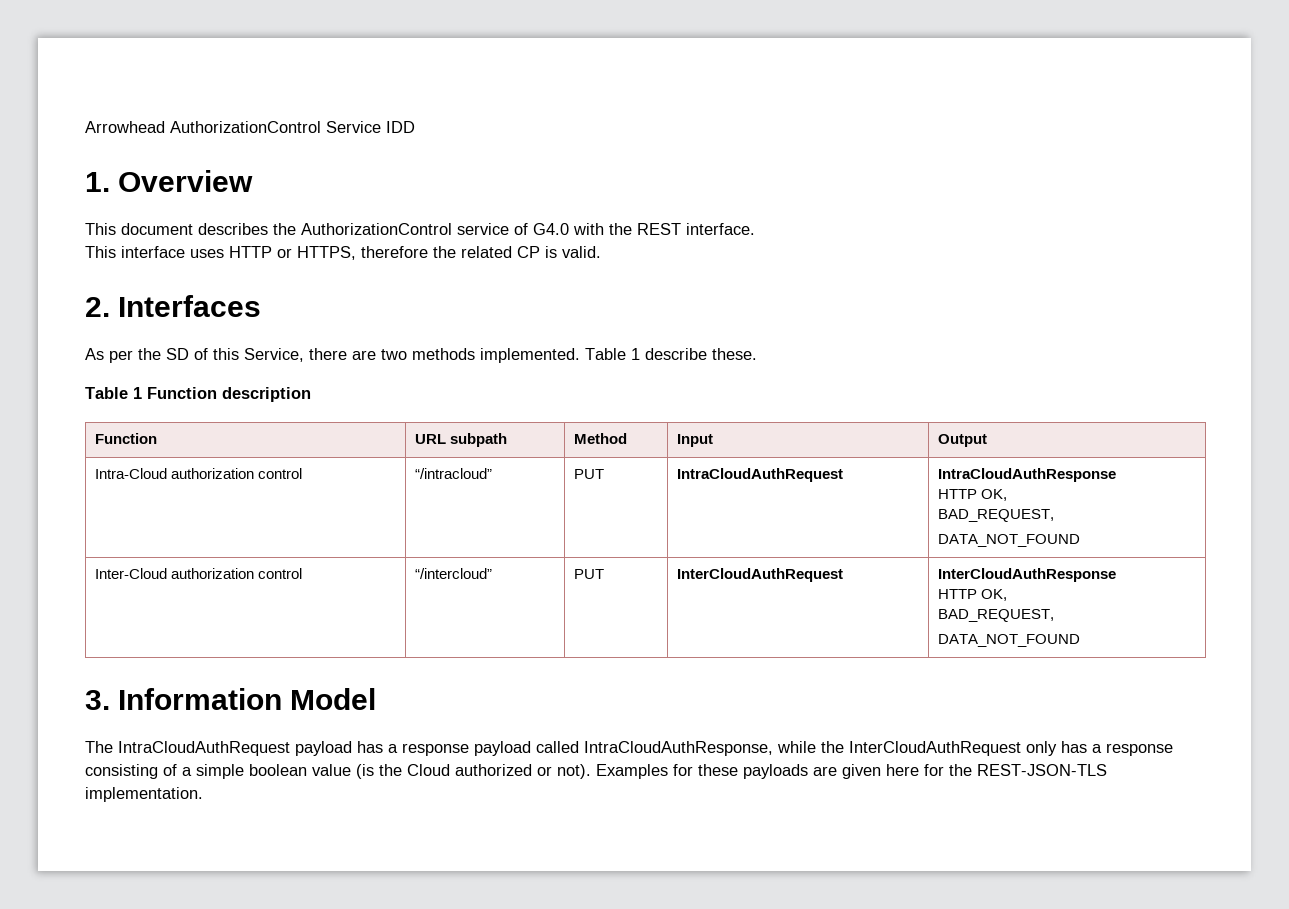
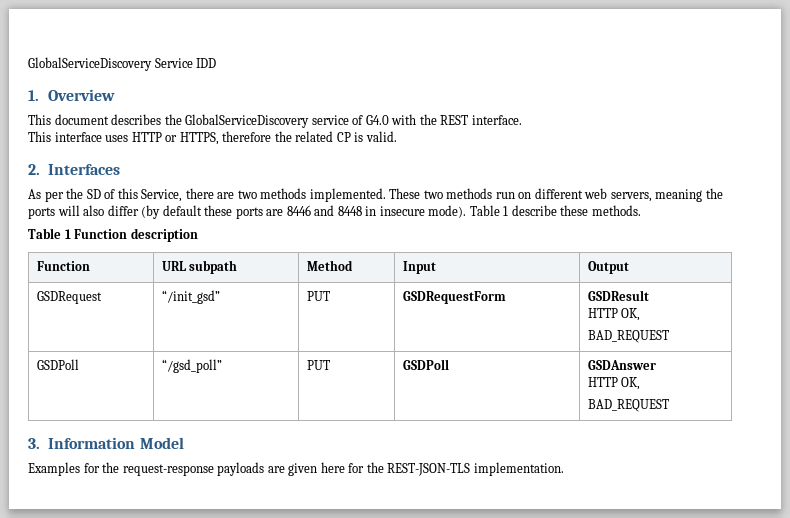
- Arrowhead AuthorizationControl Service IDD
+ GlobalServiceDiscovery Service IDD
- This document describes the AuthorizationControl service of G4.0 with the REST interface.
+ This document describes the GlobalServiceDiscovery service of G4.0 with the REST interface.
+ These two methods run on different web servers, meaning the ports will also differ (by default these ports are 8446 and 8448 in insecure mode).
- Table 1 describe these.
+ Table 1 describe these methods.
- Intra-Cloud authorization control | “/intracloud” | PUT | IntraCloudAuthRequest | IntraCloudAuthResponse
+ GSDRequest | “/init_gsd” | PUT | GSDRequestForm | GSDResult
  HTTP OK,
- BAD_REQUEST,
- DATA_NOT_FOUND
- Inter-Cloud authorization control | “/intercloud” | PUT | InterCloudAuthRequest | InterCloudAuthResponse
+ BAD_REQUEST
+ GSDPoll | “/gsd_poll” | PUT | GSDPoll | GSDAnswer
  HTTP OK,
- BAD_REQUEST,
- DATA_NOT_FOUND
+ BAD_REQUEST
- The IntraCloudAuthRequest payload has a response payload called IntraCloudAuthResponse, while the InterCloudAuthRequest only has a response consisting of a simple boolean value (is the Cloud authorized or not). Examples for these payloads are given here for the REST-JSON-TLS implementation.
+ Examples for the request-response payloads are given here for the REST-JSON-TLS implementation.

